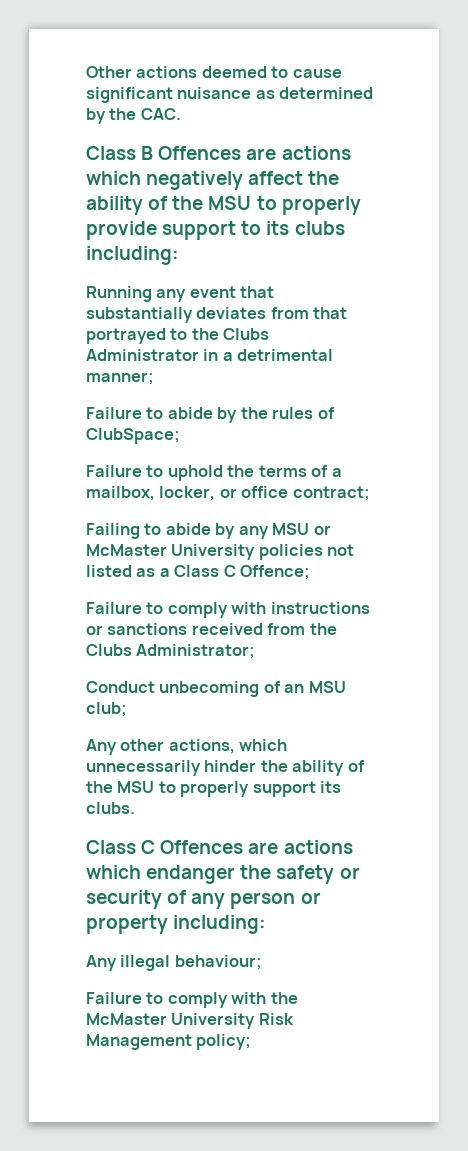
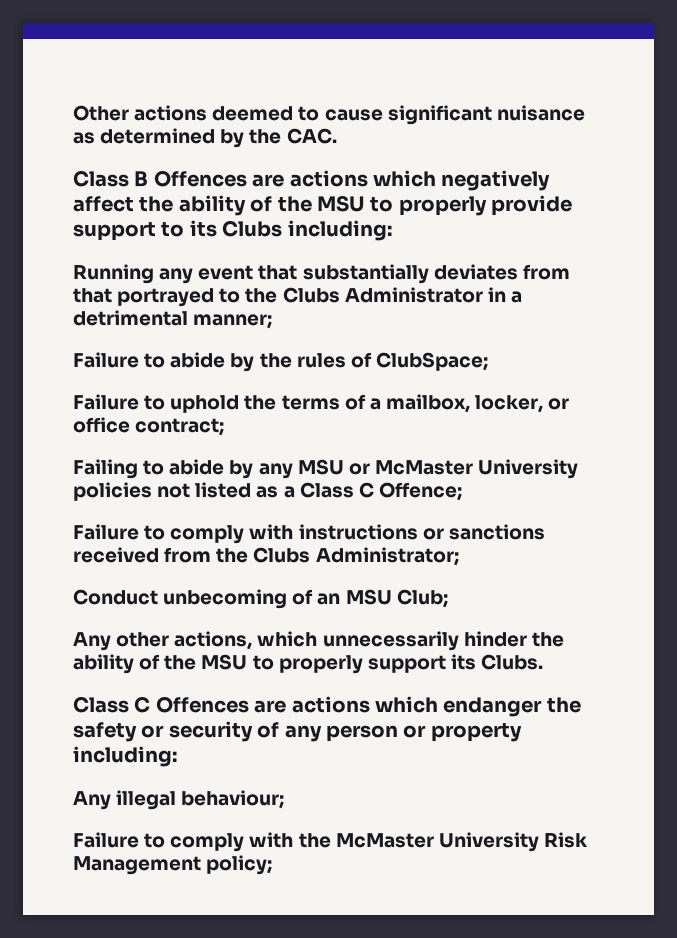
- Class B Offences are actions which negatively affect the ability of the MSU to properly provide support to its clubs including:
+ Class B Offences are actions which negatively affect the ability of the MSU to properly provide support to its Clubs including:
- Conduct unbecoming of an MSU club;
+ Conduct unbecoming of an MSU Club;
- Any other actions, which unnecessarily hinder the ability of the MSU to properly support its clubs.
+ Any other actions, which unnecessarily hinder the ability of the MSU to properly support its Clubs.

